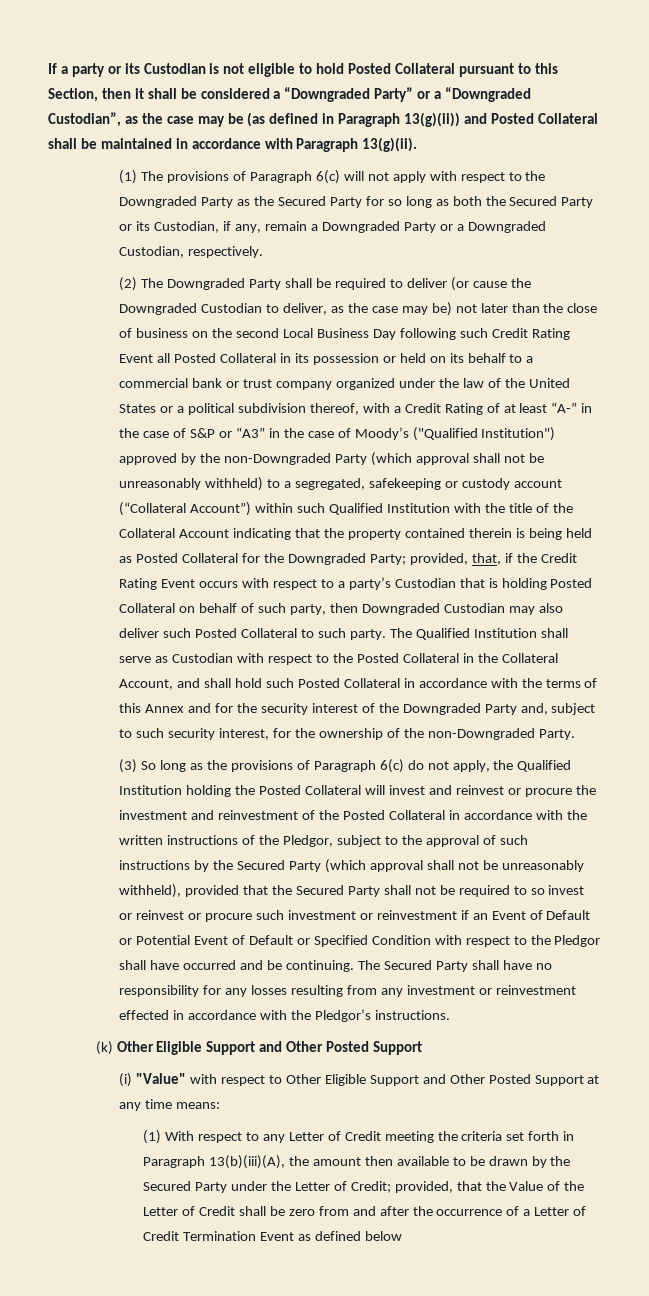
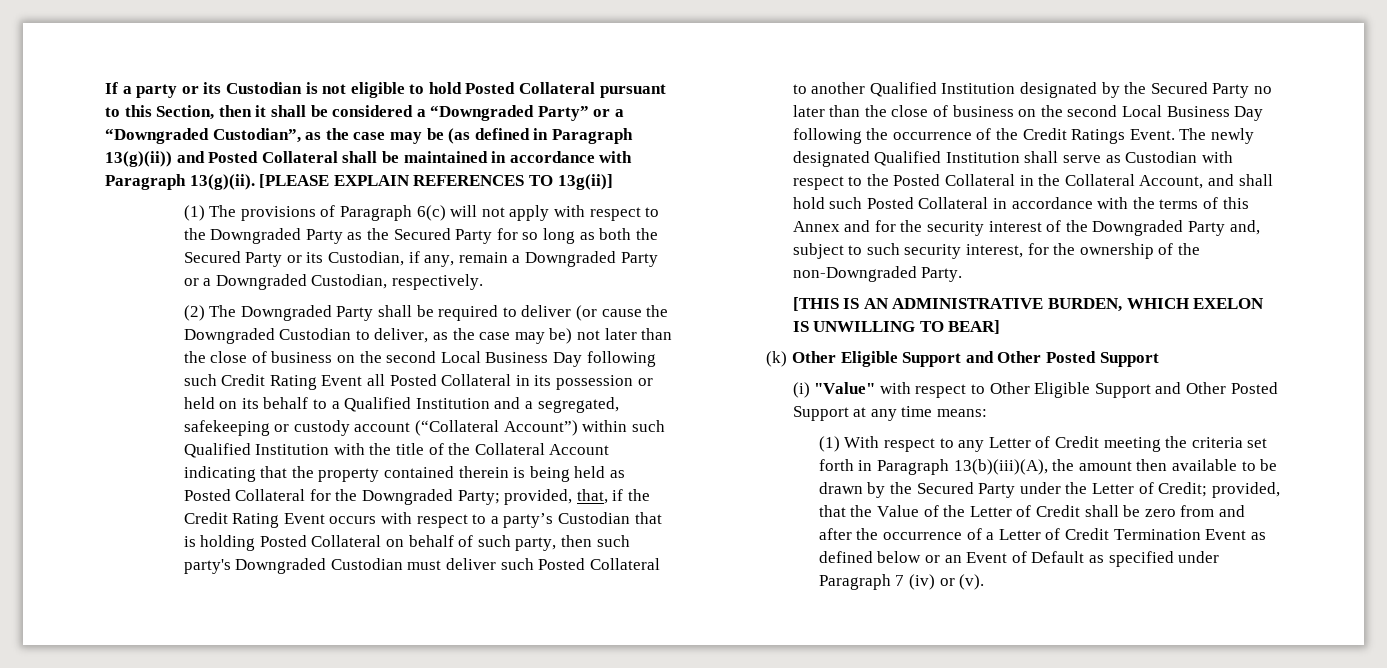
+ [PLEASE EXPLAIN REFERENCES TO 13g(ii)]
- (2) The Downgraded Party shall be required to deliver (or cause the Downgraded Custodian to deliver, as the case may be) not later than the close of business on the second Local Business Day following such Credit Rating Event all Posted Collateral in its possession or held on its behalf to a commercial bank or trust company organized under the law of the United States or a political subdivision thereof, with a Credit Rating of at least “A-” in the case of S&P or “A3” in the case of Moody’s ("Qualified Institution") approved by the non-Downgraded Party (which approval shall not be unreasonably withheld) to a segregated, safekeeping or custody account (“Collateral Account”) within such Qualified Institution with the title of the Collateral Account indicating that the property contained therein is being held as Posted Collateral for the Downgraded Party;
+ (2) The Downgraded Party shall be required to deliver (or cause the Downgraded Custodian to deliver, as the case may be) not later than the close of business on the second Local Business Day following such Credit Rating Event all Posted Collateral in its possession or held on its behalf to a Qualified Institution and a segregated, safekeeping or custody account (“Collateral Account”) within such Qualified Institution with the title of the Collateral Account indicating that the property contained therein is being held as Posted Collateral for the Downgraded Party;
- provided, that, if the Credit Rating Event occurs with respect to a party’s Custodian that is holding Posted Collateral on behalf of such party, then Downgraded Custodian may also deliver such Posted Collateral to such party. The Qualified Institution shall serve as Custodian with respect to the Posted Collateral in the Collateral Account, and shall hold such Posted Collateral in accordance with the terms of this Annex and for the security interest of the Downgraded Party and, subject to such security interest, for the ownership of the non-Downgraded Party.
+ provided, that, if the Credit Rating Event occurs with respect to a party’s Custodian that is holding Posted Collateral on behalf of such party, then such party's Downgraded Custodian must deliver such Posted Collateral to another Qualified Institution designated by the Secured Party no later than the close of business on the second Local Business Day following the occurrence of the Credit Ratings Event. The newly designated Qualified Institution shall serve as Custodian with respect to the Posted Collateral in the Collateral Account, and shall hold such Posted Collateral in accordance with the terms of this Annex and for the security interest of the Downgraded Party and, subject to such security interest, for the ownership of the non-Downgraded Party.
- (3) So long as the provisions of Paragraph 6(c) do not apply, the Qualified Institution holding the Posted Collateral will invest and reinvest or procure the investment and reinvestment of the Posted Collateral in accordance with the written instructions of the Pledgor, subject to the approval of such instructions by the Secured Party (which approval shall not be unreasonably withheld), provided that the Secured Party shall not be required to so invest or reinvest or procure such investment or reinvestment if an Event of Default or Potential Event of Default or Specified Condition with respect to the Pledgor shall have occurred and be continuing. The Secured Party shall have no responsibility for any losses resulting from any investment or reinvestment effected in accordance with the Pledgor’s instructions.
+ [THIS IS AN ADMINISTRATIVE BURDEN, WHICH EXELON IS UNWILLING TO BEAR]
- (1) With respect to any Letter of Credit meeting the criteria set forth in Paragraph 13(b)(iii)(A), the amount then available to be drawn by the Secured Party under the Letter of Credit; provided, that the Value of the Letter of Credit shall be zero from and after the occurrence of a Letter of Credit Termination Event as defined below
+ (1) With respect to any Letter of Credit meeting the criteria set forth in Paragraph 13(b)(iii)(A), the amount then available to be drawn by the Secured Party under the Letter of Credit; provided, that the Value of the Letter of Credit shall be zero from and after the occurrence of a Letter of Credit Termination Event as defined below or an Event of Default as specified under Paragraph 7 (iv) or (v).

